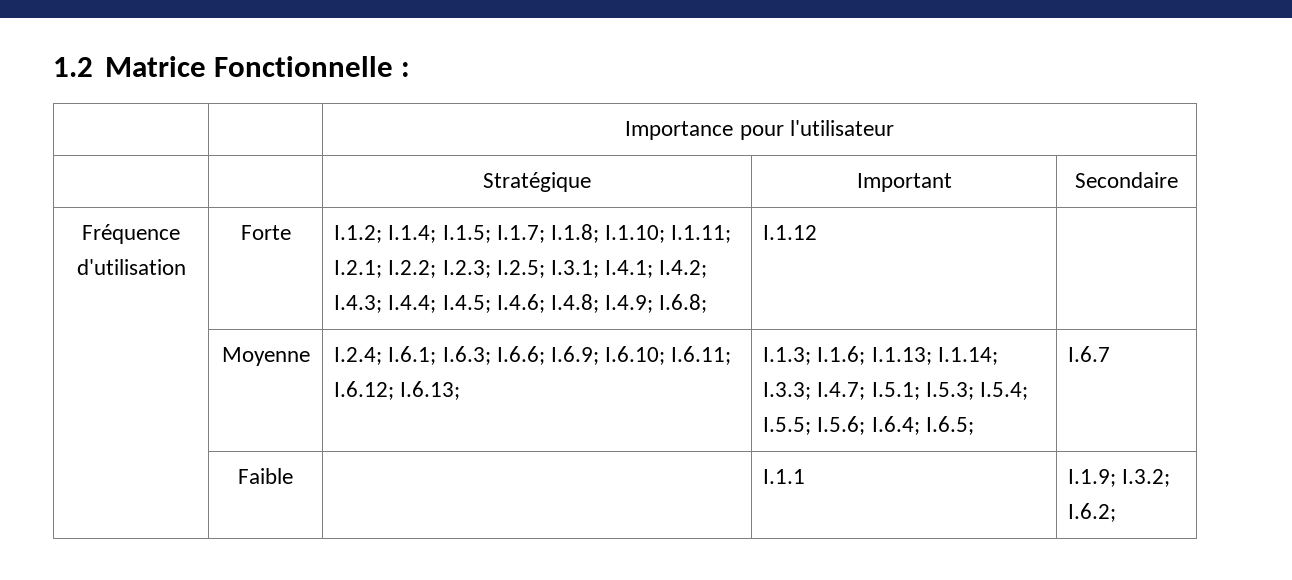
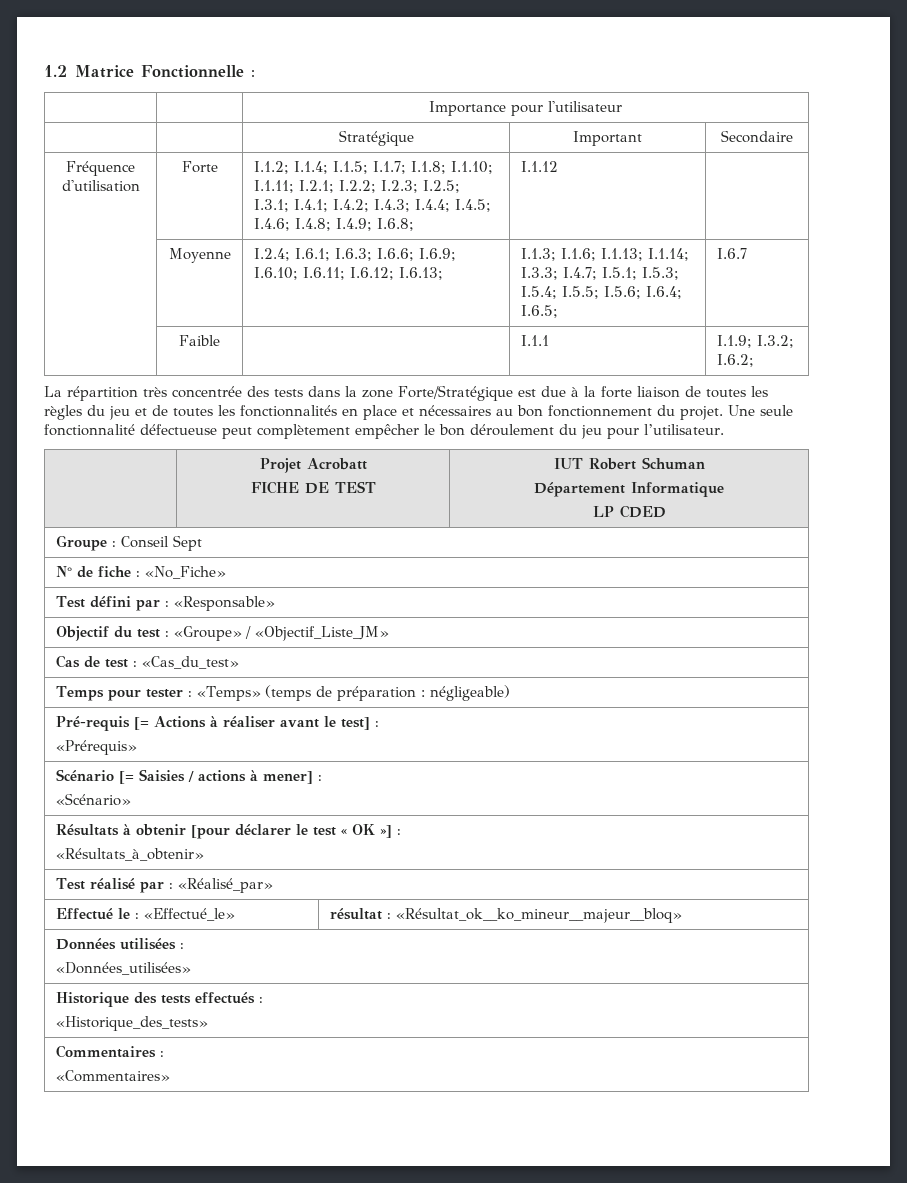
+ La répartition très concentrée des tests dans la zone Forte/Stratégique est due à la forte liaison de toutes les règles du jeu et de toutes les fonctionnalités en place et nécessaires au bon fonctionnement du projet. Une seule fonctionnalité défectueuse peut complètement empêcher le bon déroulement du jeu pour l’utilisateur.
+ | Projet Acrobatt
+ FICHE DE TEST | IUT Robert Schuman
+ Département Informatique
+ LP CDED
+ Groupe : Conseil Sept
+ N° de fiche : «No_Fiche»
+ Test défini par : «Responsable»
+ Objectif du test : «Groupe» / «Objectif_Liste_JM»
+ Cas de test : «Cas_du_test»
+ Temps pour tester : «Temps» (temps de préparation : négligeable)
+ Pré-requis [= Actions à réaliser avant le test] :
+ «Prérequis»
+ Scénario [= Saisies / actions à mener] :
+ «Scénario»
+ Résultats à obtenir [pour déclarer le test « OK »] :
+ «Résultats_à_obtenir»
+ Test réalisé par : «Réalisé_par»
+ Effectué le : «Effectué_le» | résultat : «Résultat_ok__ko_mineur__majeur__bloq»
+ Données utilisées :
+ «Données_utilisées»
+ Historique des tests effectués :
+ «Historique_des_tests»
+ Commentaires :
+ «Commentaires»

